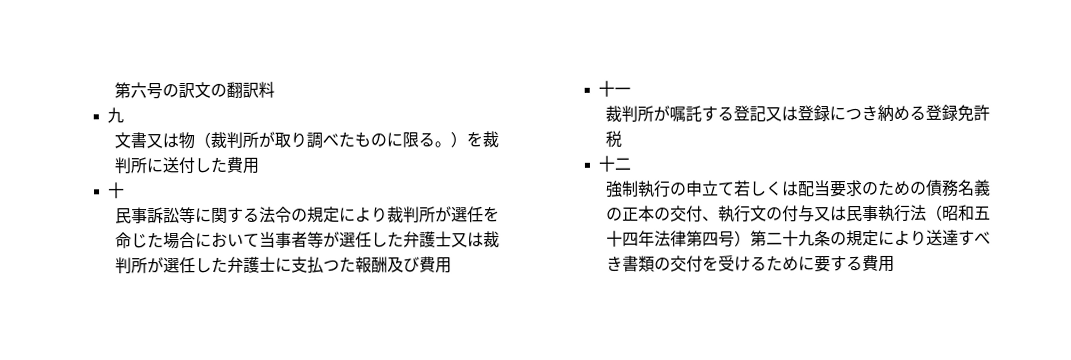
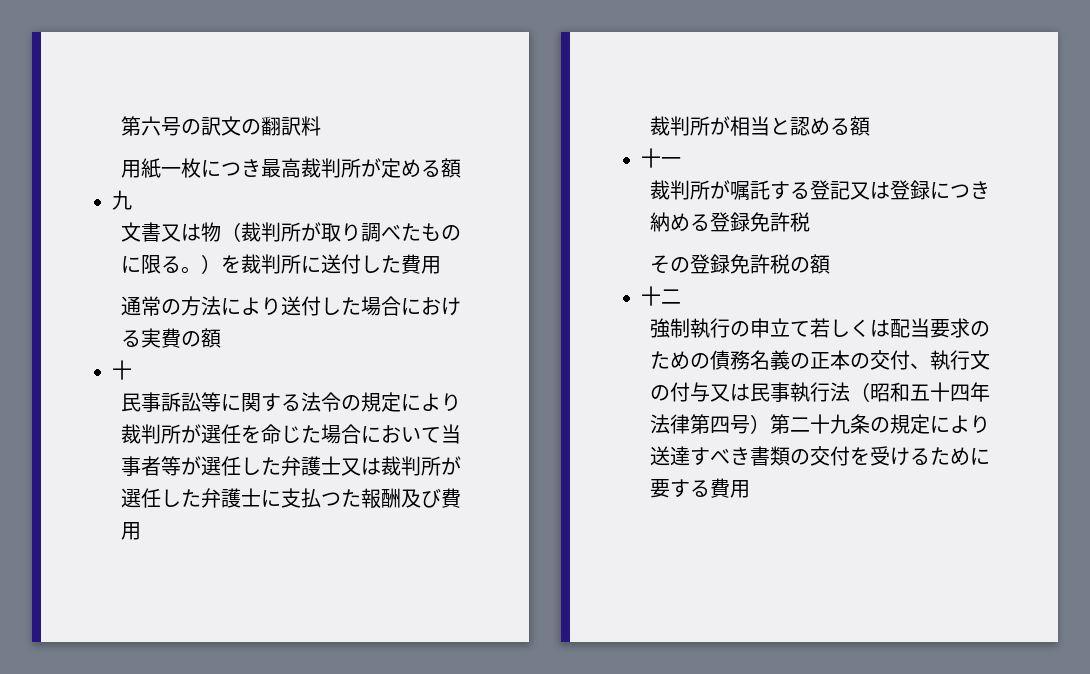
+ 用紙一枚につき最高裁判所が定める額
+ 通常の方法により送付した場合における実費の額
+ 裁判所が相当と認める額
+ その登録免許税の額

